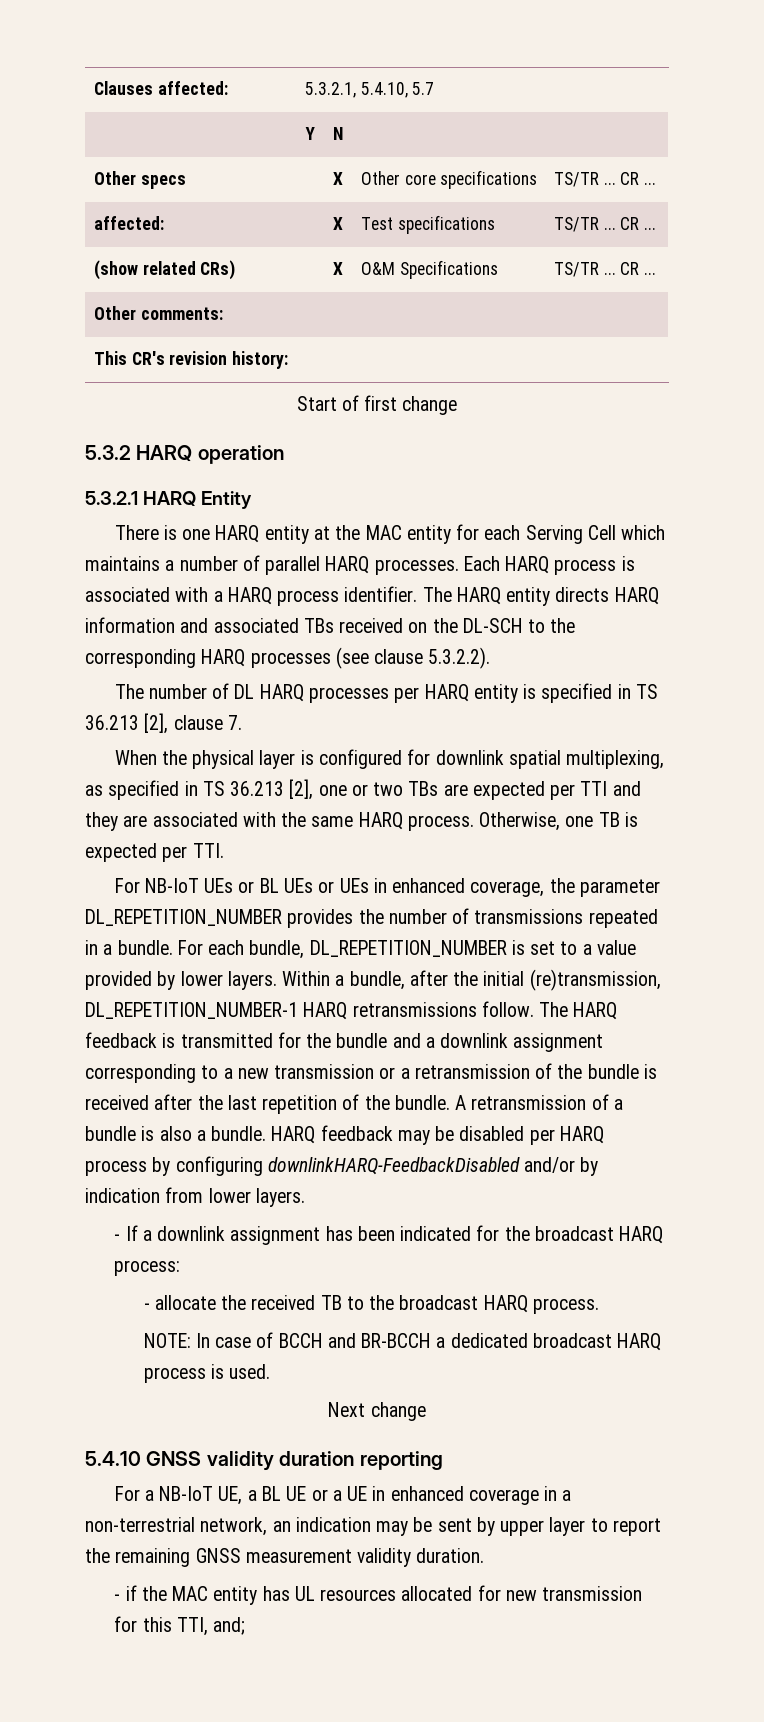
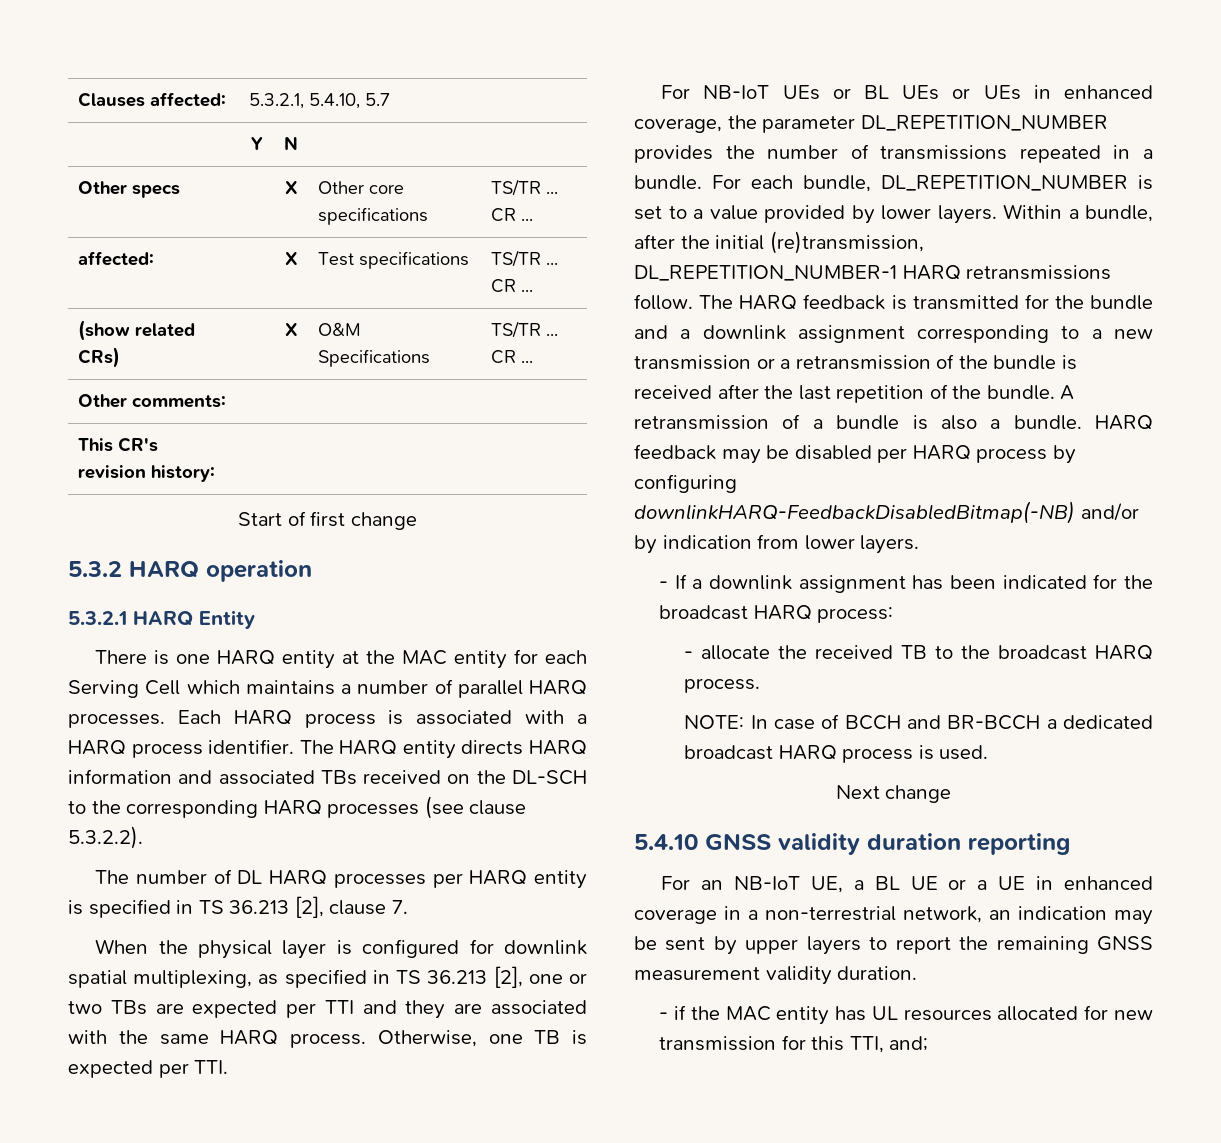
- HARQ feedback may be disabled per HARQ process by configuring downlinkHARQ-FeedbackDisabled and/or by indication from lower layers.
+ HARQ feedback may be disabled per HARQ process by configuring downlinkHARQ-FeedbackDisabledBitmap(-NB) and/or by indication from lower layers.
- For a NB-IoT UE, a BL UE or a UE in enhanced coverage in a non-terrestrial network, an indication may be sent by upper layer to report the remaining GNSS measurement validity duration.
+ For an NB-IoT UE, a BL UE or a UE in enhanced coverage in a non-terrestrial network, an indication may be sent by upper layers to report the remaining GNSS measurement validity duration.

